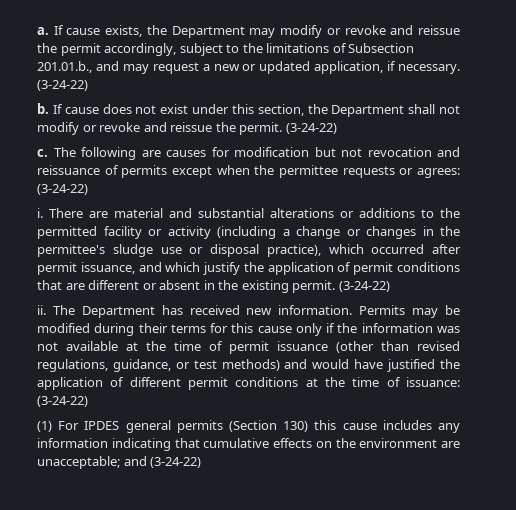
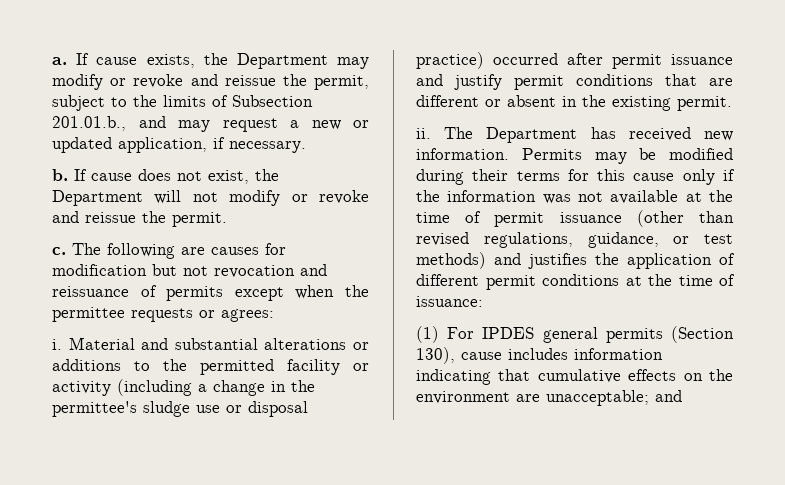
- If cause exists, the Department may modify or revoke and reissue the permit accordingly, subject to the limitations of Subsection 201.01.b., and may request a new or updated application, if necessary. (3-24-22)
+ If cause exists, the Department may modify or revoke and reissue the permit, subject to the limits of Subsection 201.01.b., and may request a new or updated application, if necessary.
- If cause does not exist under this section, the Department shall not modify or revoke and reissue the permit. (3-24-22)
+ If cause does not exist, the Department will not modify or revoke and reissue the permit.
- The following are causes for modification but not revocation and reissuance of permits except when the permittee requests or agrees: (3-24-22)
+ The following are causes for modification but not revocation and reissuance of permits except when the permittee requests or agrees:
- There are material and substantial alterations or additions to the permitted facility or activity (including a change or changes in the permittee's sludge use or disposal practice), which occurred after permit issuance, and which justify the application of permit conditions that are different or absent in the existing permit. (3-24-22)
+ Material and substantial alterations or additions to the permitted facility or activity (including a change in the permittee's sludge use or disposal practice) occurred after permit issuance and justify permit conditions that are different or absent in the existing permit.
- Permits may be modified during their terms for this cause only if the information was not available at the time of permit issuance (other than revised regulations, guidance, or test methods) and would have justified the application of different permit conditions at the time of issuance: (3-24-22)
+ Permits may be modified during their terms for this cause only if the information was not available at the time of permit issuance (other than revised regulations, guidance, or test methods) and justifies the application of different permit conditions at the time of issuance:
- (1) For IPDES general permits (Section 130) this cause includes any information indicating that cumulative effects on the environment are unacceptable; and (3-24-22)
+ (1) For IPDES general permits (Section 130), cause includes information indicating that cumulative effects on the environment are unacceptable; and

